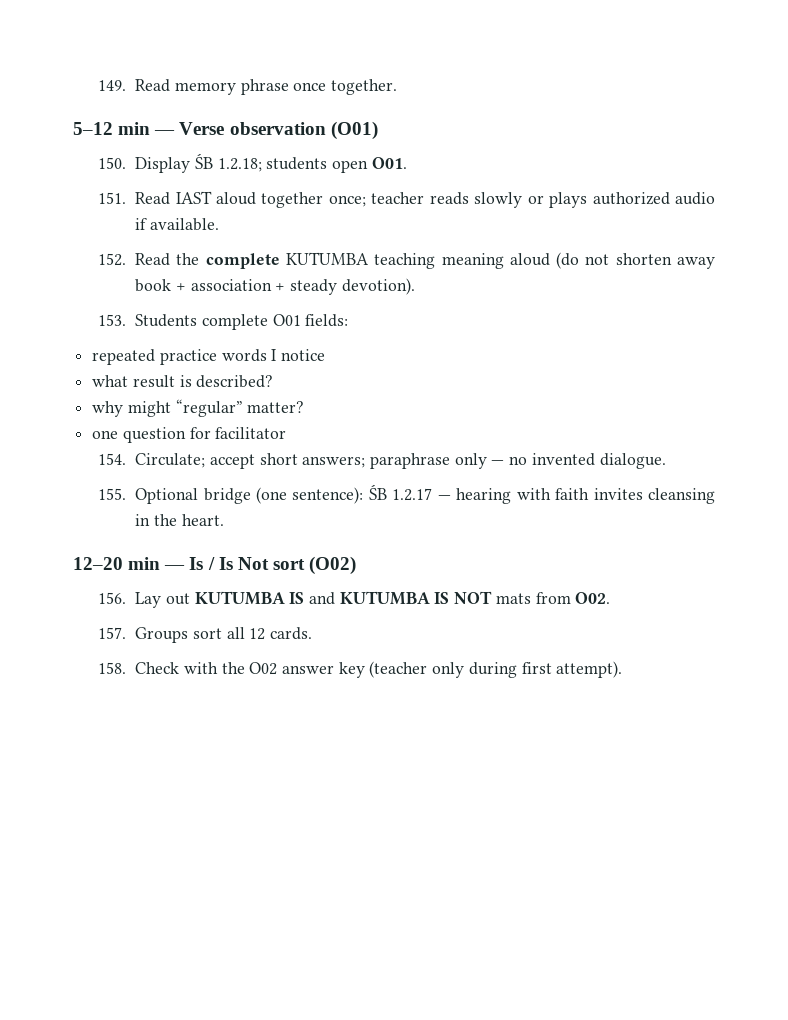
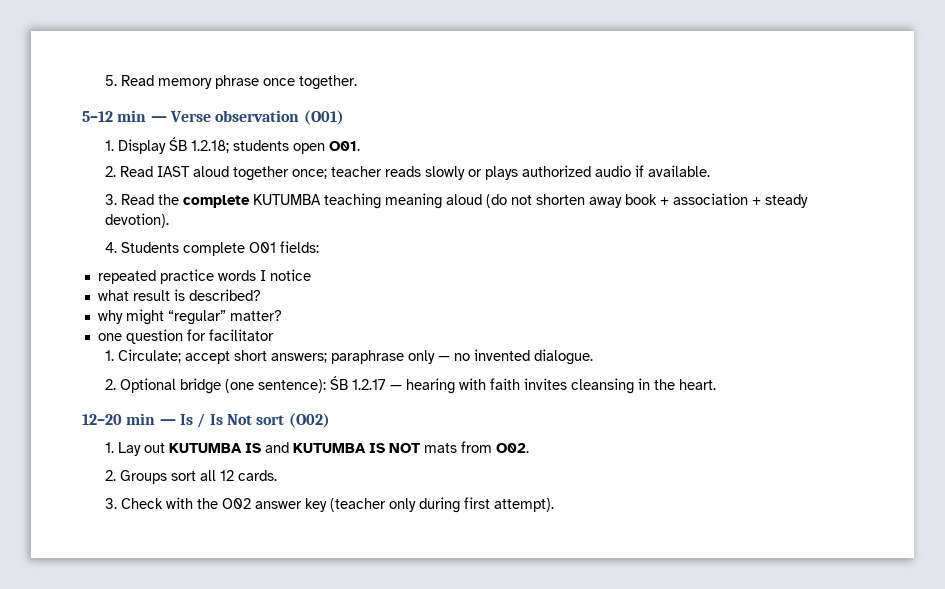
- 149. Read memory phrase once together.
+ 5. Read memory phrase once together.
- 150. Display ŚB 1.2.18; students open O01.
+ 1. Display ŚB 1.2.18; students open O01.
- 151. Read IAST aloud together once; teacher reads slowly or plays authorized audio if available.
+ 2. Read IAST aloud together once; teacher reads slowly or plays authorized audio if available.
- 152. Read the complete KUTUMBA teaching meaning aloud (do not shorten away book + association + steady devotion).
+ 3. Read the complete KUTUMBA teaching meaning aloud (do not shorten away book + association + steady devotion).
- 153. Students complete O01 fields:
+ 4. Students complete O01 fields:
- 154. Circulate; accept short answers; paraphrase only — no invented dialogue.
+ 1. Circulate; accept short answers; paraphrase only — no invented dialogue.
- 155. Optional bridge (one sentence): ŚB 1.2.17 — hearing with faith invites cleansing in the heart.
+ 2. Optional bridge (one sentence): ŚB 1.2.17 — hearing with faith invites cleansing in the heart.
- 156. Lay out KUTUMBA IS and KUTUMBA IS NOT mats from O02.
+ 1. Lay out KUTUMBA IS and KUTUMBA IS NOT mats from O02.
- 157. Groups sort all 12 cards.
+ 2. Groups sort all 12 cards.
- 158. Check with the O02 answer key (teacher only during first attempt).
+ 3. Check with the O02 answer key (teacher only during first attempt).

